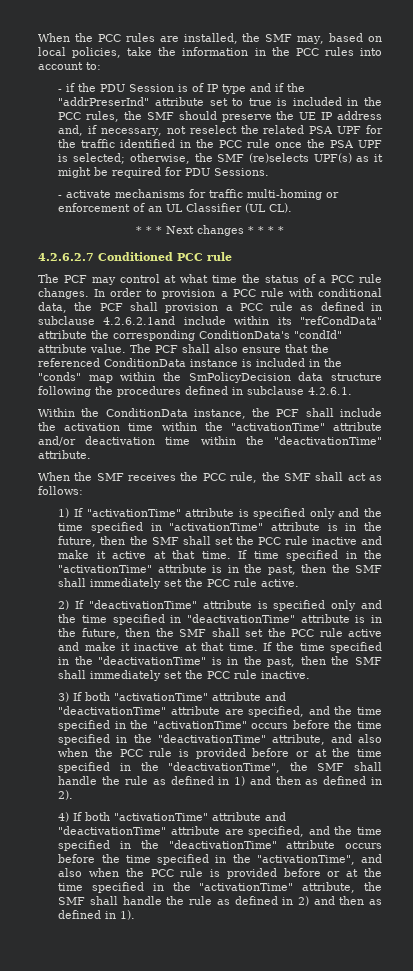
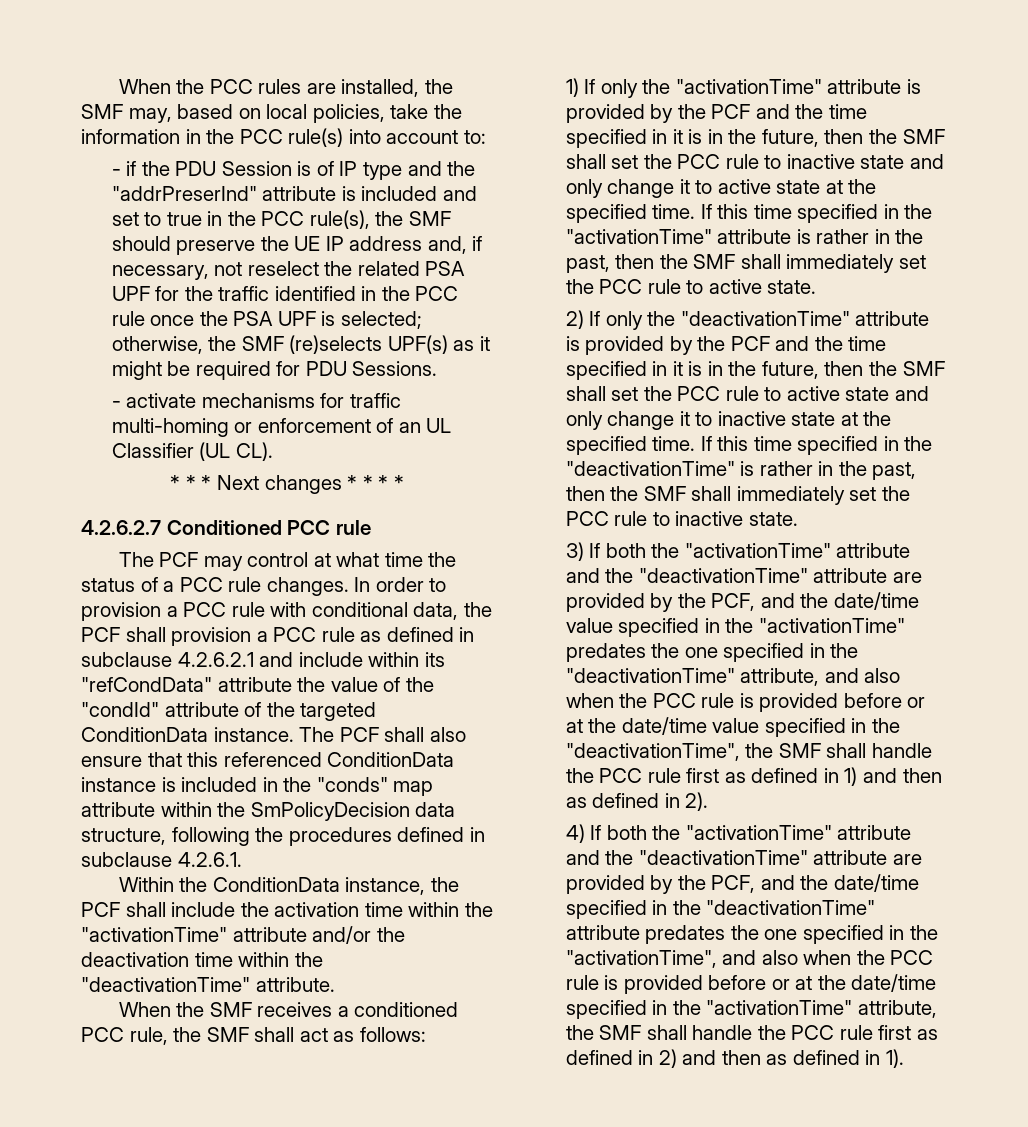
- When the PCC rules are installed, the SMF may, based on local policies, take the information in the PCC rules into account to:
+ When the PCC rules are installed, the SMF may, based on local policies, take the information in the PCC rule(s) into account to:
- - if the PDU Session is of IP type and if the "addrPreserInd" attribute set to true is included in the PCC rules, the SMF should preserve the UE IP address and, if necessary, not reselect the related PSA UPF for the traffic identified in the PCC rule once the PSA UPF is selected; otherwise, the SMF (re)selects UPF(s) as it might be required for PDU Sessions.
+ - if the PDU Session is of IP type and the "addrPreserInd" attribute is included and set to true in the PCC rule(s), the SMF should preserve the UE IP address and, if necessary, not reselect the related PSA UPF for the traffic identified in the PCC rule once the PSA UPF is selected; otherwise, the SMF (re)selects UPF(s) as it might be required for PDU Sessions.
- In order to provision a PCC rule with conditional data, the PCF shall provision a PCC rule as defined in subclause 4.2.6.2.1and include within its "refCondData" attribute the corresponding ConditionData's "condId" attribute value.
+ In order to provision a PCC rule with conditional data, the PCF shall provision a PCC rule as defined in subclause 4.2.6.2.1 and include within its "refCondData" attribute the value of the "condId" attribute of the targeted ConditionData instance.
- The PCF shall also ensure that the referenced ConditionData instance is included in the "conds" map within the SmPolicyDecision data structure following the procedures defined in subclause 4.2.6.1.
+ The PCF shall also ensure that this referenced ConditionData instance is included in the "conds" map attribute within the SmPolicyDecision data structure, following the procedures defined in subclause 4.2.6.1.
- Within the ConditionData instance, the PCF shall include the activation time within the "activationTime" attribute and/or deactivation time within the "deactivationTime" attribute.
+ Within the ConditionData instance, the PCF shall include the activation time within the "activationTime" attribute and/or the deactivation time within the "deactivationTime" attribute.
- When the SMF receives the PCC rule, the SMF shall act as follows:
+ When the SMF receives a conditioned PCC rule, the SMF shall act as follows:
- 1) If "activationTime" attribute is specified only and the time specified in "activationTime" attribute is in the future, then the SMF shall set the PCC rule inactive and make it active at that time. If time specified in the "activationTime" attribute is in the past, then the SMF shall immediately set the PCC rule active.
+ 1) If only the "activationTime" attribute is provided by the PCF and the time specified in it is in the future, then the SMF shall set the PCC rule to inactive state and only change it to active state at the specified time. If this time specified in the "activationTime" attribute is rather in the past, then the SMF shall immediately set the PCC rule to active state.
- 2) If "deactivationTime" attribute is specified only and the time specified in "deactivationTime" attribute is in the future, then the SMF shall set the PCC rule active and make it inactive at that time. If the time specified in the "deactivationTime" is in the past, then the SMF shall immediately set the PCC rule inactive.
+ 2) If only the "deactivationTime" attribute is provided by the PCF and the time specified in it is in the future, then the SMF shall set the PCC rule to active state and only change it to inactive state at the specified time. If this time specified in the "deactivationTime" is rather in the past, then the SMF shall immediately set the PCC rule to inactive state.
- 3) If both "activationTime" attribute and "deactivationTime" attribute are specified, and the time specified in the "activationTime" occurs before the time specified in the "deactivationTime" attribute, and also when the PCC rule is provided before or at the time specified in the "deactivationTime", the SMF shall handle the rule as defined in 1) and then as defined in 2).
+ 3) If both the "activationTime" attribute and the "deactivationTime" attribute are provided by the PCF, and the date/time value specified in the "activationTime" predates the one specified in the "deactivationTime" attribute, and also when the PCC rule is provided before or at the date/time value specified in the "deactivationTime", the SMF shall handle the PCC rule first as defined in 1) and then as defined in 2).
- 4) If both "activationTime" attribute and "deactivationTime" attribute are specified, and the time specified in the "deactivationTime" attribute occurs before the time specified in the "activationTime", and also when the PCC rule is provided before or at the time specified in the "activationTime" attribute, the SMF shall handle the rule as defined in 2) and then as defined in 1).
+ 4) If both the "activationTime" attribute and the "deactivationTime" attribute are provided by the PCF, and the date/time specified in the "deactivationTime" attribute predates the one specified in the "activationTime", and also when the PCC rule is provided before or at the date/time specified in the "activationTime" attribute, the SMF shall handle the PCC rule first as defined in 2) and then as defined in 1).

